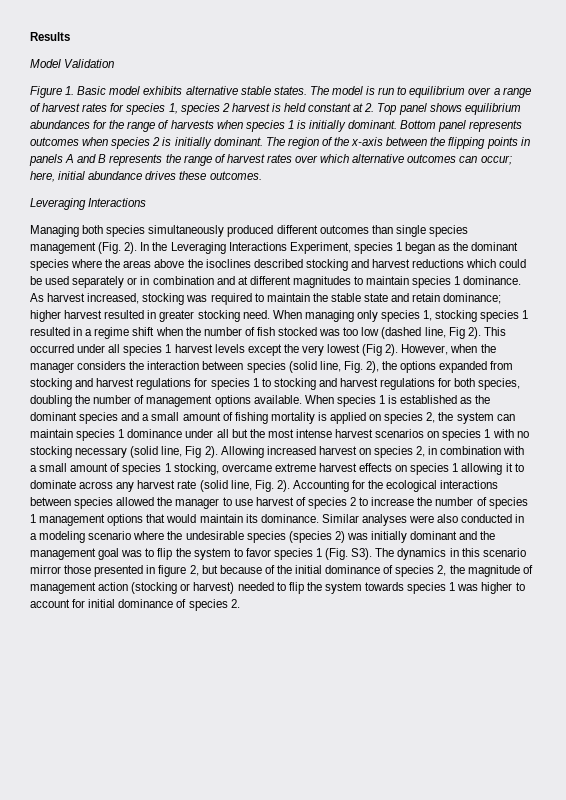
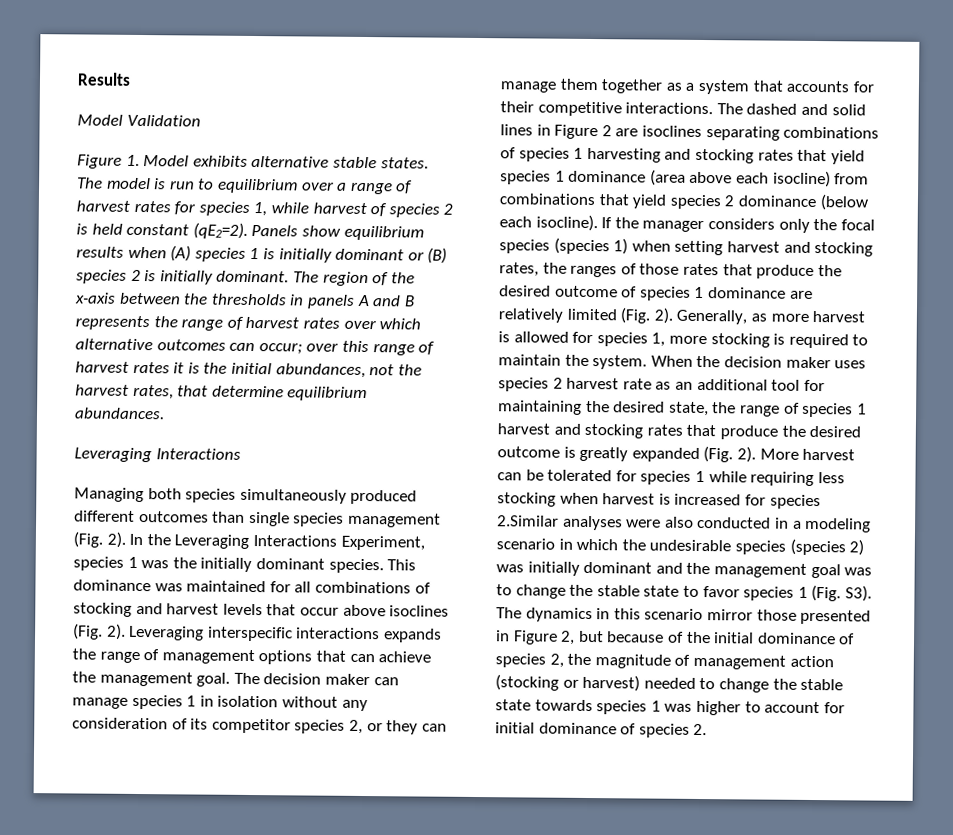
- Figure 1. Basic model exhibits alternative stable states.
+ Figure 1. Model exhibits alternative stable states.
- The model is run to equilibrium over a range of harvest rates for species 1, species 2 harvest is held constant at 2. Top panel shows equilibrium abundances for the range of harvests when species 1 is initially dominant. Bottom panel represents outcomes when species 2 is initially dominant.
+ The model is run to equilibrium over a range of harvest rates for species 1, while harvest of species 2 is held constant (qE2=2). Panels show equilibrium results when (A) species 1 is initially dominant or (B) species 2 is initially dominant.
- The region of the x-axis between the flipping points in panels A and B represents the range of harvest rates over which alternative outcomes can occur; here, initial abundance drives these outcomes.
+ The region of the x-axis between the thresholds in panels A and B represents the range of harvest rates over which alternative outcomes can occur; over this range of harvest rates it is the initial abundances, not the harvest rates, that determine equilibrium abundances.
- In the Leveraging Interactions Experiment, species 1 began as the dominant species where the areas above the isoclines described stocking and harvest reductions which could be used separately or in combination and at different magnitudes to maintain species 1 dominance. As harvest increased, stocking was required to maintain the stable state and retain dominance; higher harvest resulted in greater stocking need. When managing only species 1, stocking species 1 resulted in a regime shift when the number of fish stocked was too low (dashed line, Fig 2). This occurred under all species 1 harvest levels except the very lowest (Fig 2). However, when the manager considers the interaction between species (solid line, Fig. 2), the options expanded from stocking and harvest regulations for species 1 to stocking and harvest regulations for both species, doubling the number of management options available. When species 1 is established as the dominant species and a small amount of fishing mortality is applied on species 2, the system can maintain species 1 dominance under all but the most intense harvest scenarios on species 1 with no stocking necessary (solid line, Fig 2). Allowing increased harvest on species 2, in combination with a small amount of species 1 stocking, overcame extreme harvest effects on species 1 allowing it to dominate across any harvest rate (solid line, Fig. 2). Accounting for the ecological interactions between species allowed the manager to use harvest of species 2 to increase the number of species 1 management options that would maintain its dominance. Similar analyses were also conducted in a modeling scenario where the undesirable species (species 2) was initially dominant and the management goal was to flip the system to favor species 1 (Fig. S3). The dynamics in this scenario mirror those presented in figure 2, but because of the initial dominance of species 2, the magnitude of management action (stocking or harvest) needed to flip the system towards species 1 was higher to account for initial dominance of species 2.
+ In the Leveraging Interactions Experiment, species 1 was the initially dominant species. This dominance was maintained for all combinations of stocking and harvest levels that occur above isoclines (Fig. 2). Leveraging interspecific interactions expands the range of management options that can achieve the management goal. The decision maker can manage species 1 in isolation without any consideration of its competitor species 2, or they can manage them together as a system that accounts for their competitive interactions. The dashed and solid lines in Figure 2 are isoclines separating combinations of species 1 harvesting and stocking rates that yield species 1 dominance (area above each isocline) from combinations that yield species 2 dominance (below each isocline). If the manager considers only the focal species (species 1) when setting harvest and stocking rates, the ranges of those rates that produce the desired outcome of species 1 dominance are relatively limited (Fig. 2). Generally, as more harvest is allowed for species 1, more stocking is required to maintain the system. When the decision maker uses species 2 harvest rate as an additional tool for maintaining the desired state, the range of species 1 harvest and stocking rates that produce the desired outcome is greatly expanded (Fig. 2). More harvest can be tolerated for species 1 while requiring less stocking when harvest is increased for species 2.Similar analyses were also conducted in a modeling scenario in which the undesirable species (species 2) was initially dominant and the management goal was to change the stable state to favor species 1 (Fig. S3). The dynamics in this scenario mirror those presented in Figure 2, but because of the initial dominance of species 2, the magnitude of management action (stocking or harvest) needed to change the stable state towards species 1 was higher to account for initial dominance of species 2.

